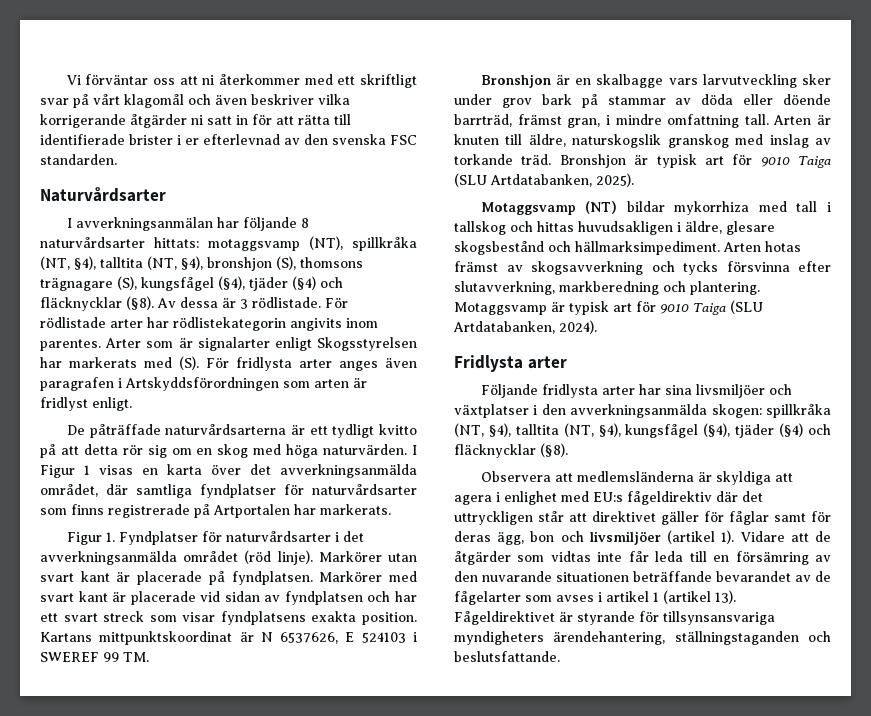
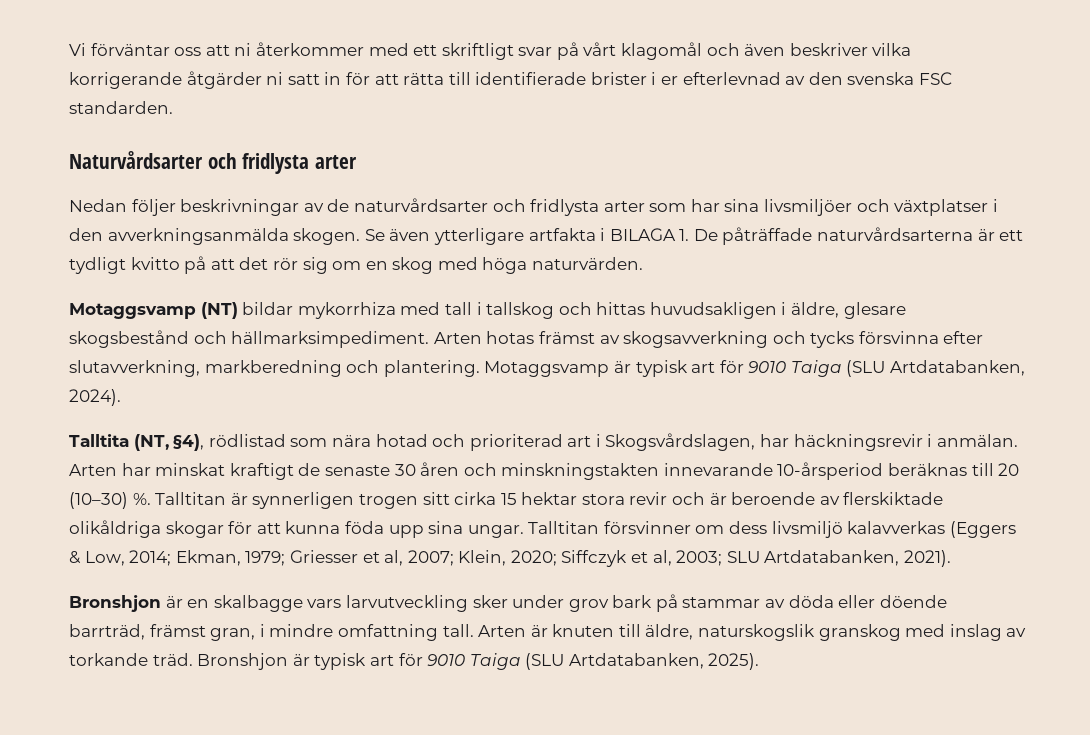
- Naturvårdsarter
- I avverkningsanmälan har följande 8 naturvårdsarter hittats: motaggsvamp (NT), spillkråka (NT, §4), talltita (NT, §4), bronshjon (S), thomsons trägnagare (S), kungsfågel (§4), tjäder (§4) och fläcknycklar (§8). Av dessa är 3 rödlistade. För rödlistade arter har rödlistekategorin angivits inom parentes. Arter som är signalarter enligt Skogsstyrelsen har markerats med (S). För fridlysta arter anges även paragrafen i Artskyddsförordningen som arten är fridlyst enligt.
- De påträffade naturvårdsarterna är ett tydligt kvitto på att detta rör sig om en skog med höga naturvärden. I Figur 1 visas en karta över det avverkningsanmälda området, där samtliga fyndplatser för naturvårdsarter som finns registrerade på Artportalen har markerats.
- Figur 1. Fyndplatser för naturvårdsarter i det avverkningsanmälda området (röd linje). Markörer utan svart kant är placerade på fyndplatsen. Markörer med svart kant är placerade vid sidan av fyndplatsen och har ett svart streck som visar fyndplatsens exakta position. Kartans mittpunktskoordinat är N 6537626, E 524103 i SWEREF 99 TM.
+ Naturvårdsarter och fridlysta arter
+ Nedan följer beskrivningar av de naturvårdsarter och fridlysta arter som har sina livsmiljöer och växtplatser i den avverkningsanmälda skogen. Se även ytterligare artfakta i BILAGA 1. De påträffade naturvårdsarterna är ett tydligt kvitto på att det rör sig om en skog med höga naturvärden.
+ Motaggsvamp (NT) bildar mykorrhiza med tall i tallskog och hittas huvudsakligen i äldre, glesare skogsbestånd och hällmarksimpediment. Arten hotas främst av skogsavverkning och tycks försvinna efter slutavverkning, markberedning och plantering. Motaggsvamp är typisk art för 9010 Taiga (SLU Artdatabanken, 2024).
+ Talltita (NT, §4), rödlistad som nära hotad och prioriterad art i Skogsvårdslagen, har häckningsrevir i anmälan. Arten har minskat kraftigt de senaste 30 åren och minskningstakten innevarande 10-årsperiod beräknas till 20 (10–30) %. Talltitan är synnerligen trogen sitt cirka 15 hektar stora revir och är beroende av flerskiktade olikåldriga skogar för att kunna föda upp sina ungar. Talltitan försvinner om dess livsmiljö kalavverkas (Eggers & Low, 2014; Ekman, 1979; Griesser et al, 2007; Klein, 2020; Siffczyk et al, 2003; SLU Artdatabanken, 2021).
- Motaggsvamp (NT) bildar mykorrhiza med tall i tallskog och hittas huvudsakligen i äldre, glesare skogsbestånd och hällmarksimpediment. Arten hotas främst av skogsavverkning och tycks försvinna efter slutavverkning, markberedning och plantering. Motaggsvamp är typisk art för 9010 Taiga (SLU Artdatabanken, 2024).
- Fridlysta arter
- Följande fridlysta arter har sina livsmiljöer och växtplatser i den avverkningsanmälda skogen: spillkråka (NT, §4), talltita (NT, §4), kungsfågel (§4), tjäder (§4) och fläcknycklar (§8).
- Observera att medlemsländerna är skyldiga att agera i enlighet med EU:s fågeldirektiv där det uttryckligen står att direktivet gäller för fåglar samt för deras ägg, bon och livsmiljöer (artikel 1). Vidare att de åtgärder som vidtas inte får leda till en försämring av den nuvarande situationen beträffande bevarandet av de fågelarter som avses i artikel 1 (artikel 13). Fågeldirektivet är styrande för tillsynsansvariga myndigheters ärendehantering, ställningstaganden och beslutsfattande.

